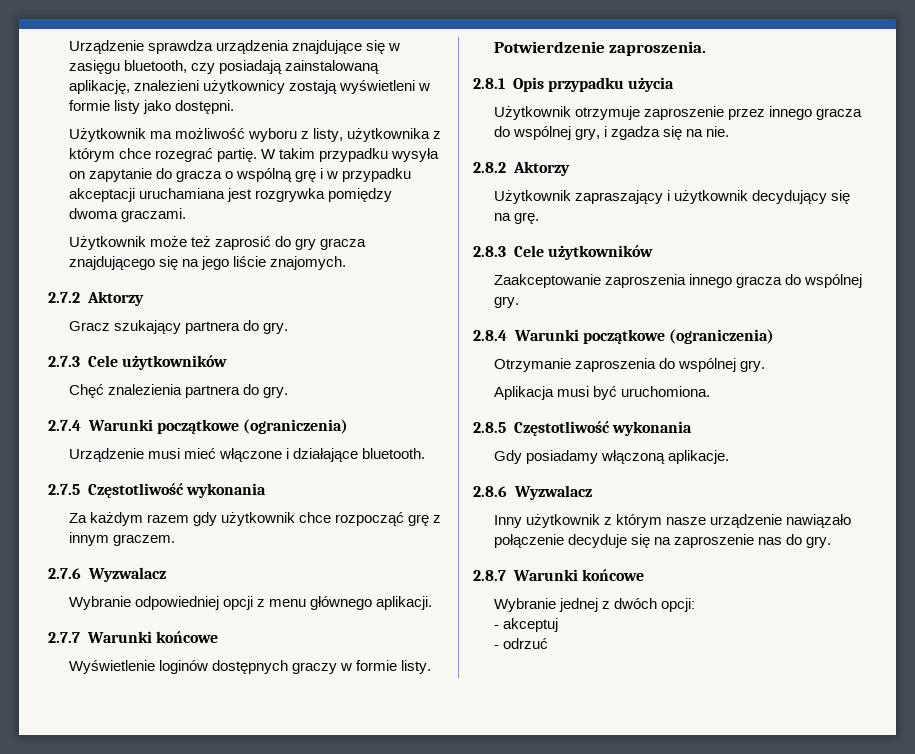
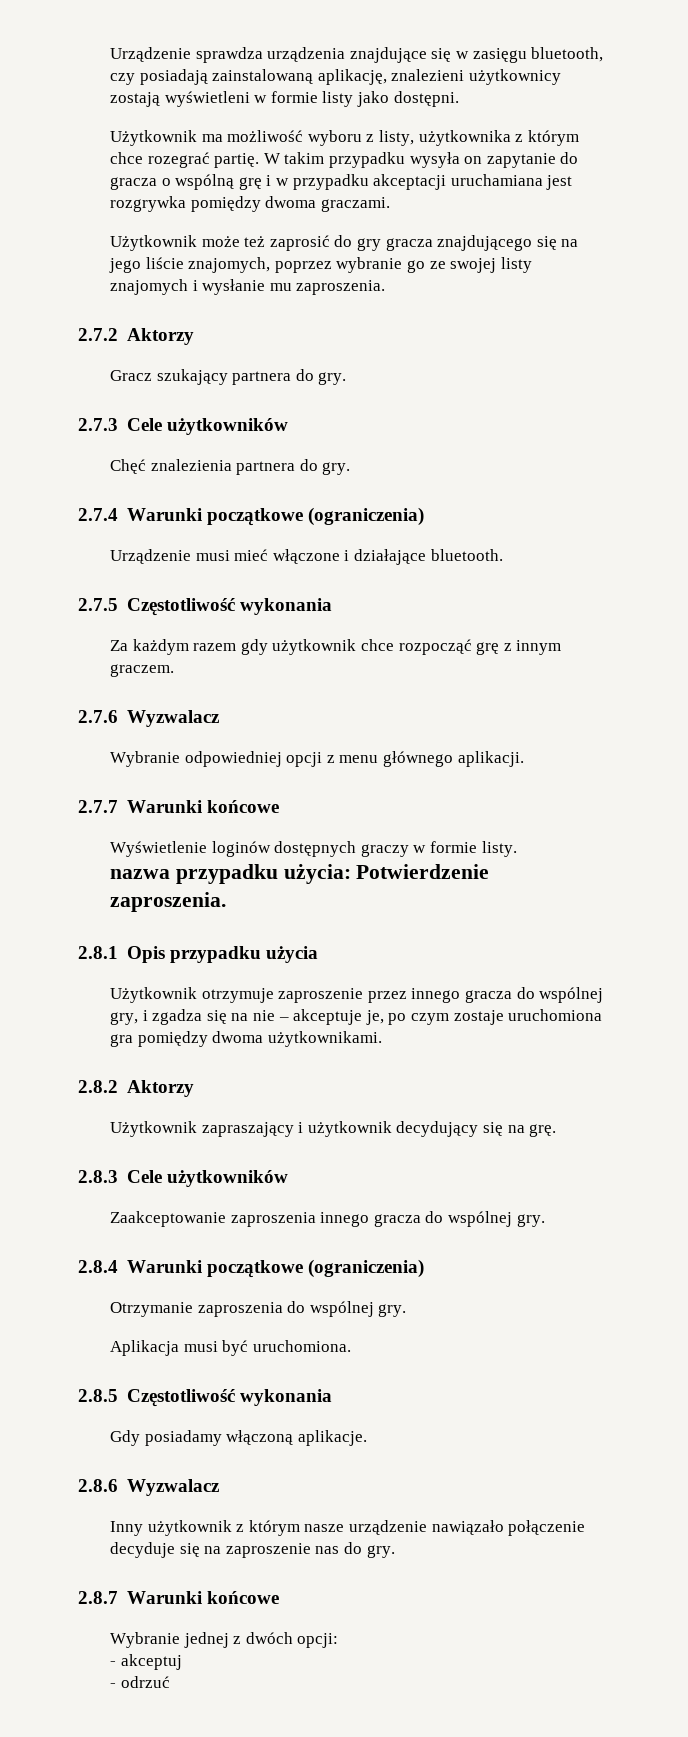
- Użytkownik może też zaprosić do gry gracza znajdującego się na jego liście znajomych.
+ Użytkownik może też zaprosić do gry gracza znajdującego się na jego liście znajomych, poprzez wybranie go ze swojej listy znajomych i wysłanie mu zaproszenia.
- Potwierdzenie zaproszenia.
+ nazwa przypadku użycia: Potwierdzenie zaproszenia.
- Użytkownik otrzymuje zaproszenie przez innego gracza do wspólnej gry, i zgadza się na nie.
+ Użytkownik otrzymuje zaproszenie przez innego gracza do wspólnej gry, i zgadza się na nie – akceptuje je, po czym zostaje uruchomiona gra pomiędzy dwoma użytkownikami.

